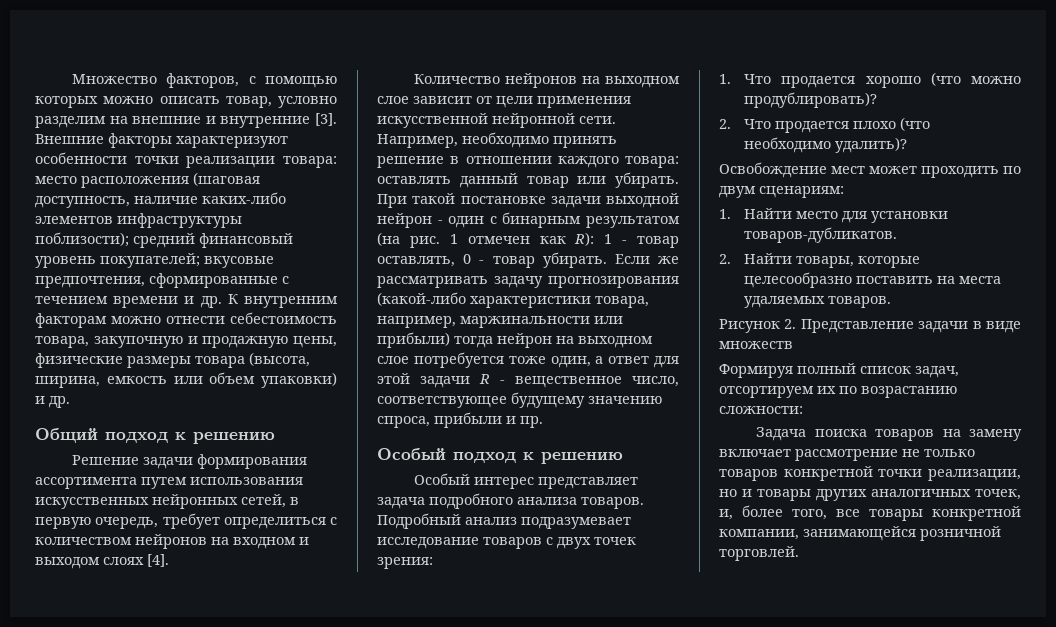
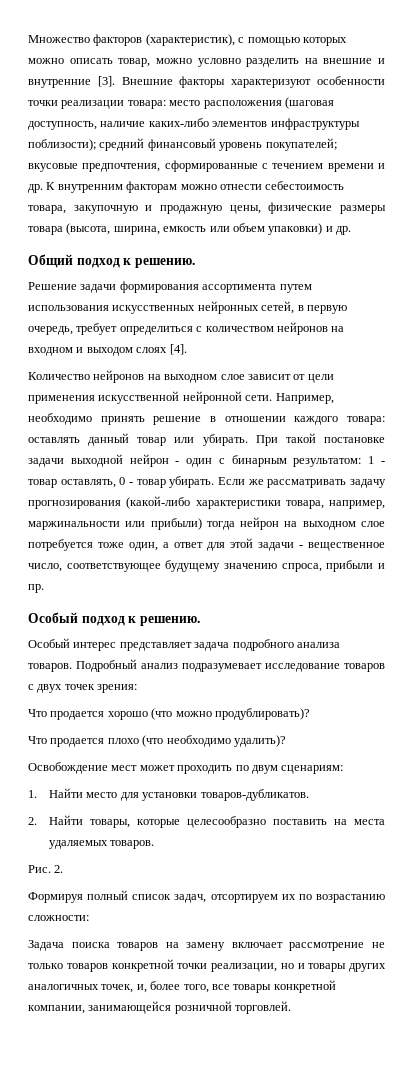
- Множество факторов, с помощью которых можно описать товар, условно разделим на внешние и внутренние [3].
+ Множество факторов (характеристик), с помощью которых можно описать товар, можно условно разделить на внешние и внутренние [3].
- Общий подход к решению
+ Общий подход к решению.
- При такой постановке задачи выходной нейрон - один с бинарным результатом (на рис. 1 отмечен как R): 1 - товар оставлять, 0 - товар убирать.
+ При такой постановке задачи выходной нейрон - один с бинарным результатом: 1 - товар оставлять, 0 - товар убирать.
- Если же рассматривать задачу прогнозирования (какой-либо характеристики товара, например, маржинальности или прибыли) тогда нейрон на выходном слое потребуется тоже один, а ответ для этой задачи R - вещественное число, соответствующее будущему значению спроса, прибыли и пр.
+ Если же рассматривать задачу прогнозирования (какой-либо характеристики товара, например, маржинальности или прибыли) тогда нейрон на выходном слое потребуется тоже один, а ответ для этой задачи - вещественное число, соответствующее будущему значению спроса, прибыли и пр.
- Особый подход к решению
+ Особый подход к решению.
- 1. Что продается хорошо (что можно продублировать)?
+ Что продается хорошо (что можно продублировать)?
- 2. Что продается плохо (что необходимо удалить)?
+ Что продается плохо (что необходимо удалить)?
- Рисунок 2. Представление задачи в виде множеств
+ Рис. 2.

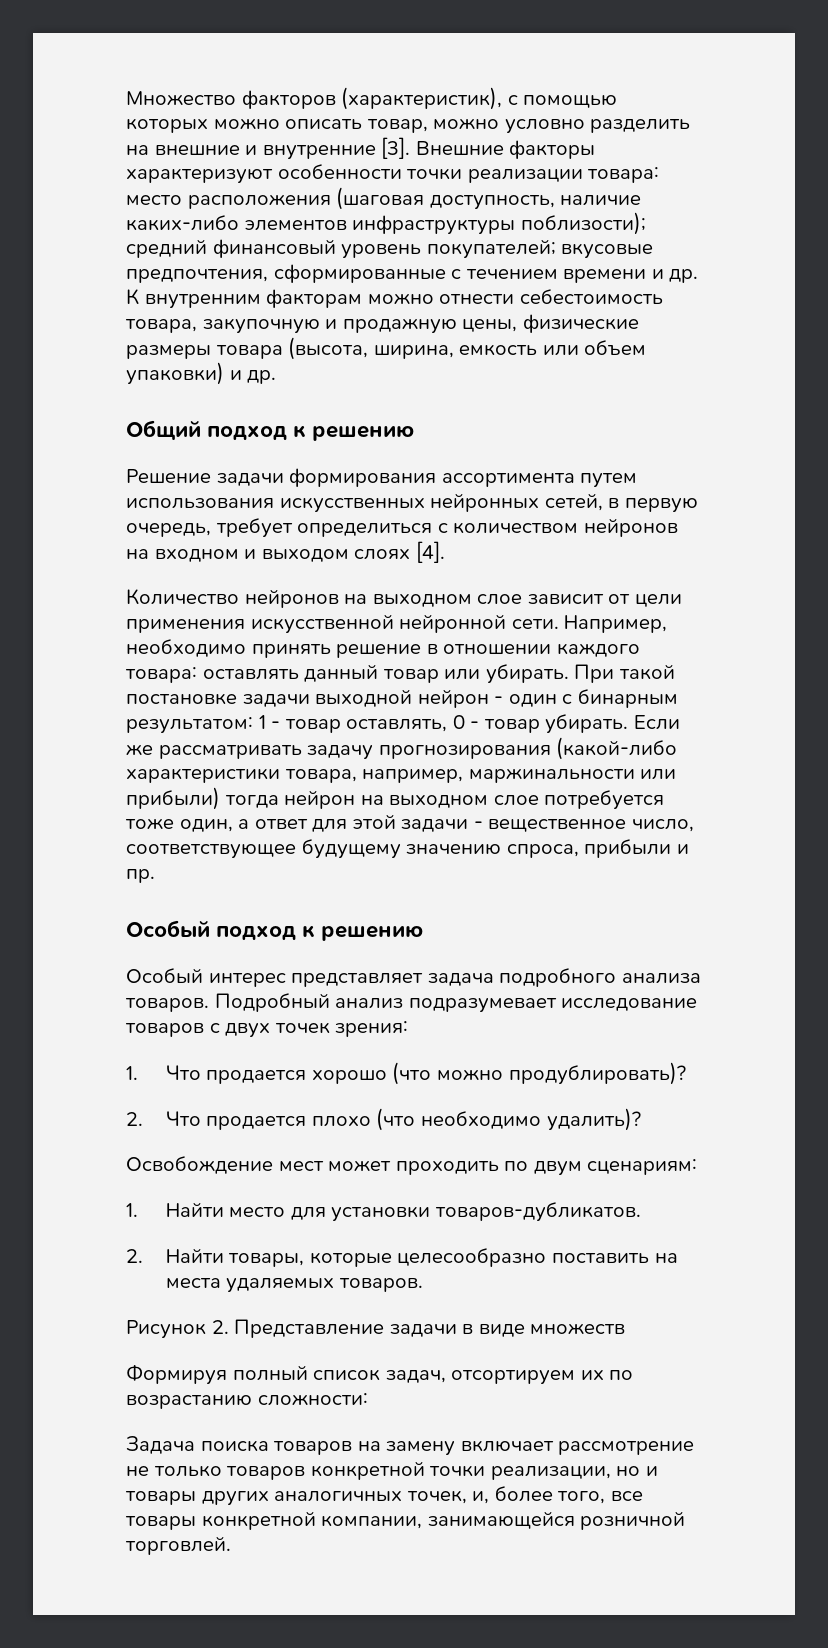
- Общий подход к решению.
+ Общий подход к решению
- Особый подход к решению.
+ Особый подход к решению
- Что продается хорошо (что можно продублировать)?
+ 1. Что продается хорошо (что можно продублировать)?
- Что продается плохо (что необходимо удалить)?
+ 2. Что продается плохо (что необходимо удалить)?
- Рис. 2.
+ Рисунок 2. Представление задачи в виде множеств

